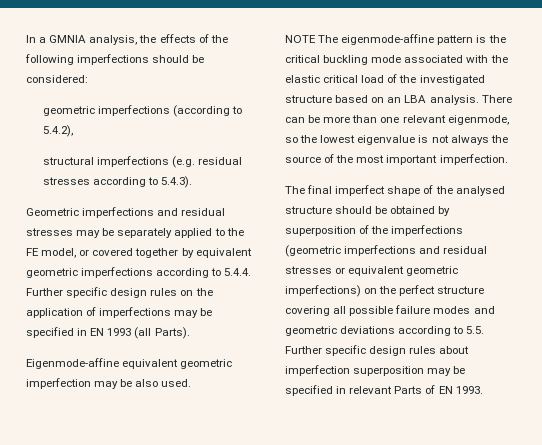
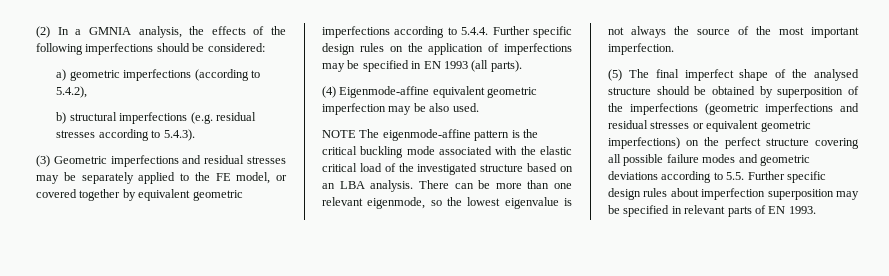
- In a GMNIA analysis, the effects of the following imperfections should be considered:
+ (2) In a GMNIA analysis, the effects of the following imperfections should be considered:
- geometric imperfections (according to 5.4.2),
+ a) geometric imperfections (according to 5.4.2),
- structural imperfections (e.g. residual stresses according to 5.4.3).
+ b) structural imperfections (e.g. residual stresses according to 5.4.3).
- Geometric imperfections and residual stresses may be separately applied to the FE model, or covered together by equivalent geometric imperfections according to 5.4.4. Further specific design rules on the application of imperfections may be specified in EN 1993 (all Parts).
- Eigenmode-affine equivalent geometric imperfection may be also used.
+ (3) Geometric imperfections and residual stresses may be separately applied to the FE model, or covered together by equivalent geometric imperfections according to 5.4.4. Further specific design rules on the application of imperfections may be specified in EN 1993 (all parts).
+ (4) Eigenmode-affine equivalent geometric imperfection may be also used.
- The final imperfect shape of the analysed structure should be obtained by superposition of the imperfections (geometric imperfections and residual stresses or equivalent geometric imperfections) on the perfect structure covering all possible failure modes and geometric deviations according to 5.5. Further specific design rules about imperfection superposition may be specified in relevant Parts of EN 1993.
+ (5) The final imperfect shape of the analysed structure should be obtained by superposition of the imperfections (geometric imperfections and residual stresses or equivalent geometric imperfections) on the perfect structure covering all possible failure modes and geometric deviations according to 5.5. Further specific design rules about imperfection superposition may be specified in relevant parts of EN 1993.

